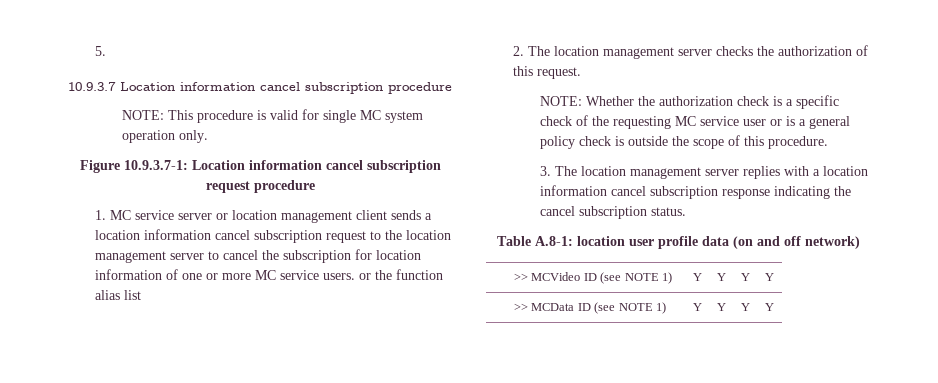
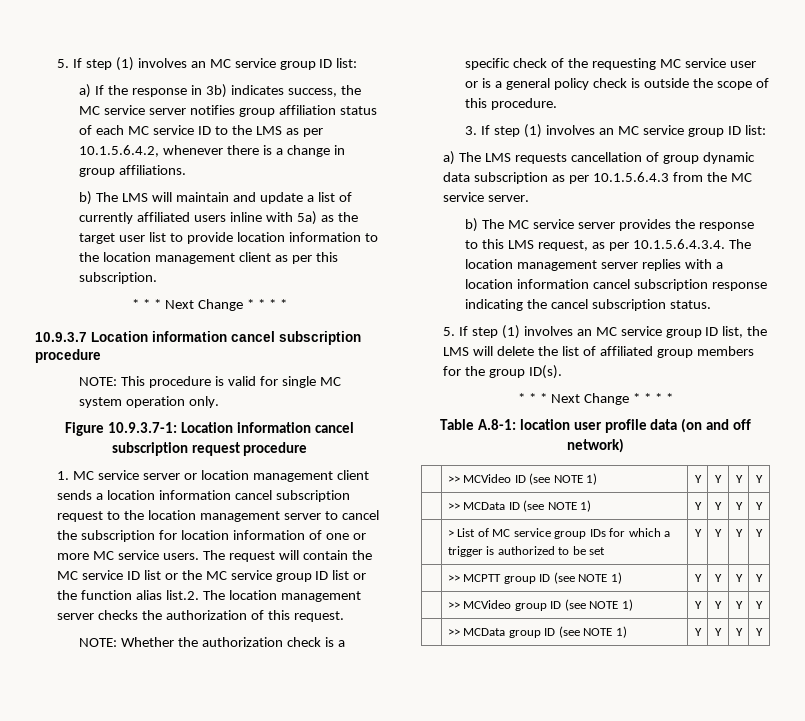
- 5.
+ 5. If step (1) involves an MC service group ID list:
+ a) If the response in 3b) indicates success, the MC service server notifies group affiliation status of each MC service ID to the LMS as per 10.1.5.6.4.2, whenever there is a change in group affiliations.
+ b) The LMS will maintain and update a list of currently affiliated users inline with 5a) as the target user list to provide location information to the location management client as per this subscription.
+ * * * Next Change * * * *
- 1. MC service server or location management client sends a location information cancel subscription request to the location management server to cancel the subscription for location information of one or more MC service users. or the function alias list
- 2. The location management server checks the authorization of this request.
+ 1. MC service server or location management client sends a location information cancel subscription request to the location management server to cancel the subscription for location information of one or more MC service users. The request will contain the MC service ID list or the MC service group ID list or the function alias list.2. The location management server checks the authorization of this request.
- 3. The location management server replies with a location information cancel subscription response indicating the cancel subscription status.
+ 3. If step (1) involves an MC service group ID list:
+ a) The LMS requests cancellation of group dynamic data subscription as per 10.1.5.6.4.3 from the MC service server.
+ b) The MC service server provides the response to this LMS request, as per 10.1.5.6.4.3.4. The location management server replies with a location information cancel subscription response indicating the cancel subscription status.
+ 5. If step (1) involves an MC service group ID list, the LMS will delete the list of affiliated group members for the group ID(s).
+ * * * Next Change * * * *
+ | > List of MC service group IDs for which a trigger is authorized to be set | Y | Y | Y | Y
+ | >> MCPTT group ID (see NOTE 1) | Y | Y | Y | Y
+ | >> MCVideo group ID (see NOTE 1) | Y | Y | Y | Y
+ | >> MCData group ID (see NOTE 1) | Y | Y | Y | Y

